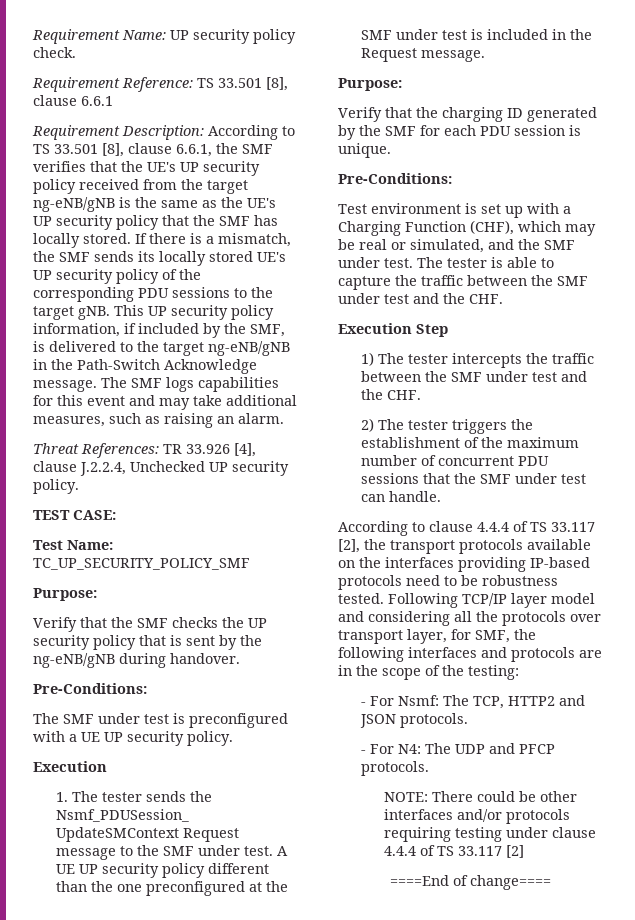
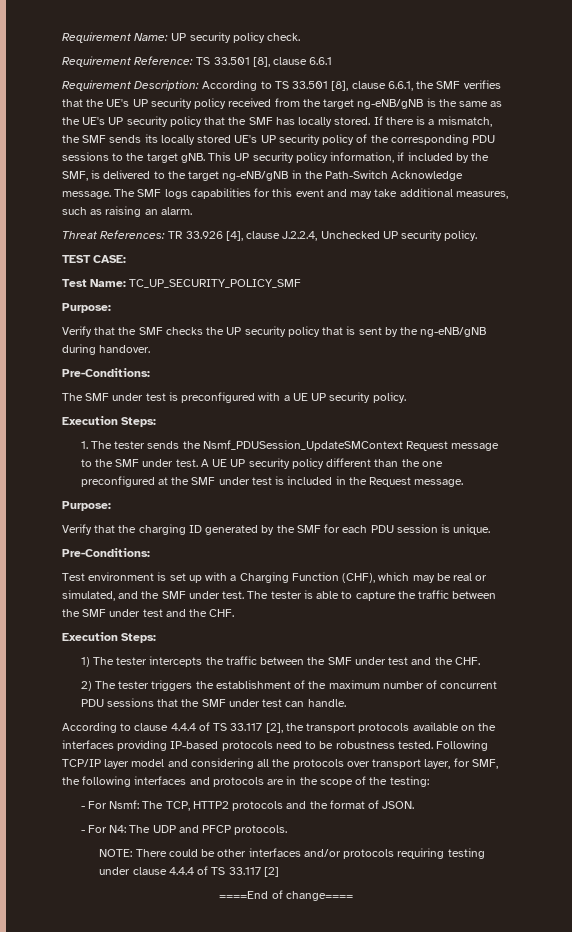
  The SMF under test is preconfigured with a UE UP security policy.
- Execution
+ Execution Steps:
  The tester is able to capture the traffic between the SMF under test and the CHF.
- Execution Step
+ Execution Steps:
- - For Nsmf: The TCP, HTTP2 and JSON protocols.
+ - For Nsmf: The TCP, HTTP2 protocols and the format of JSON.

